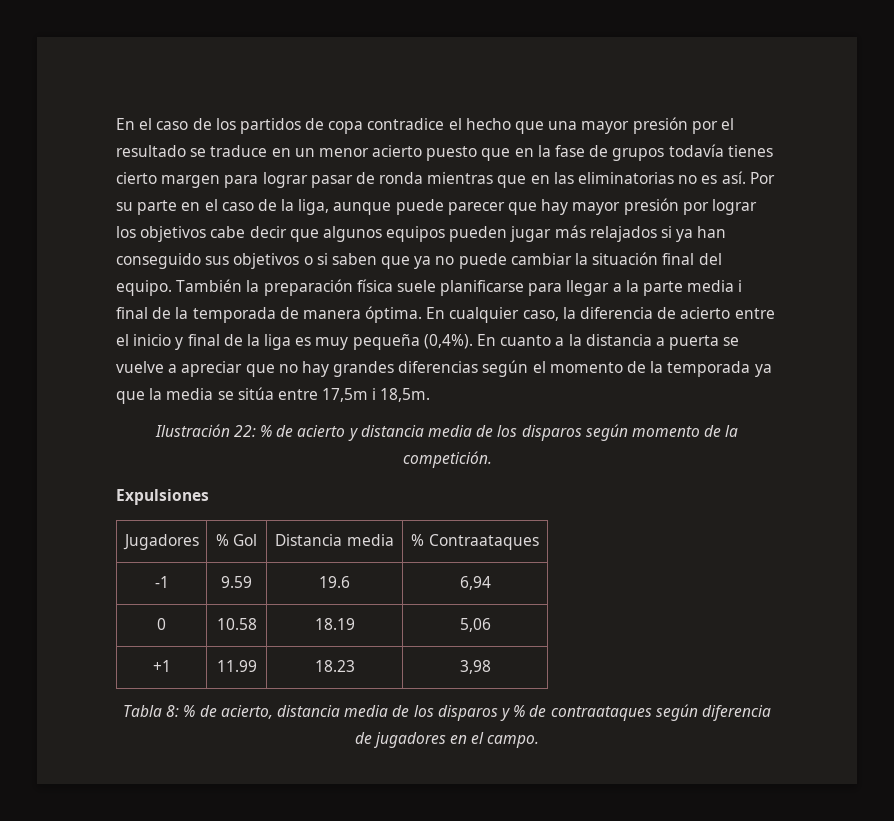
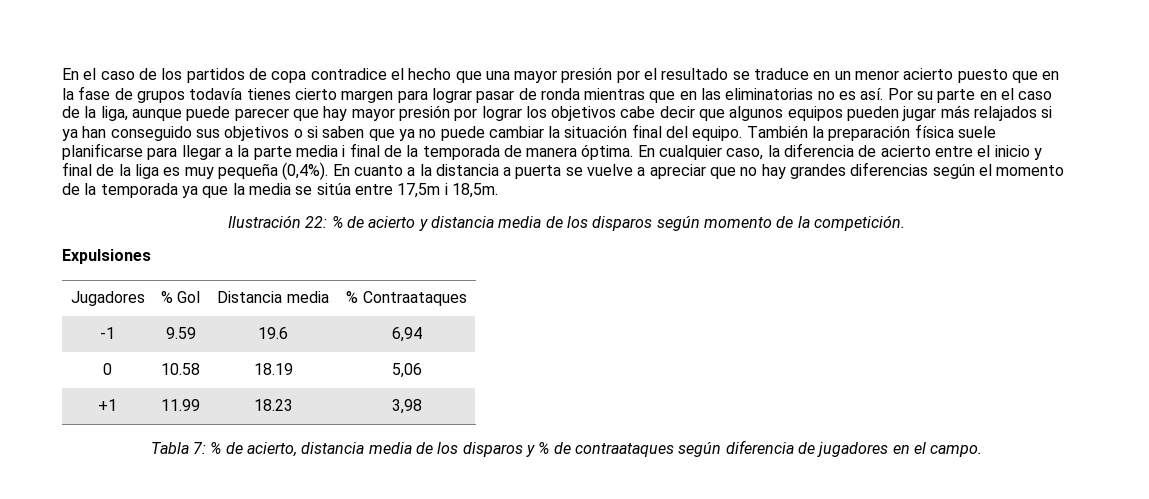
- Tabla 8: % de acierto, distancia media de los disparos y % de contraataques según diferencia de jugadores en el campo.
+ Tabla 7: % de acierto, distancia media de los disparos y % de contraataques según diferencia de jugadores en el campo.

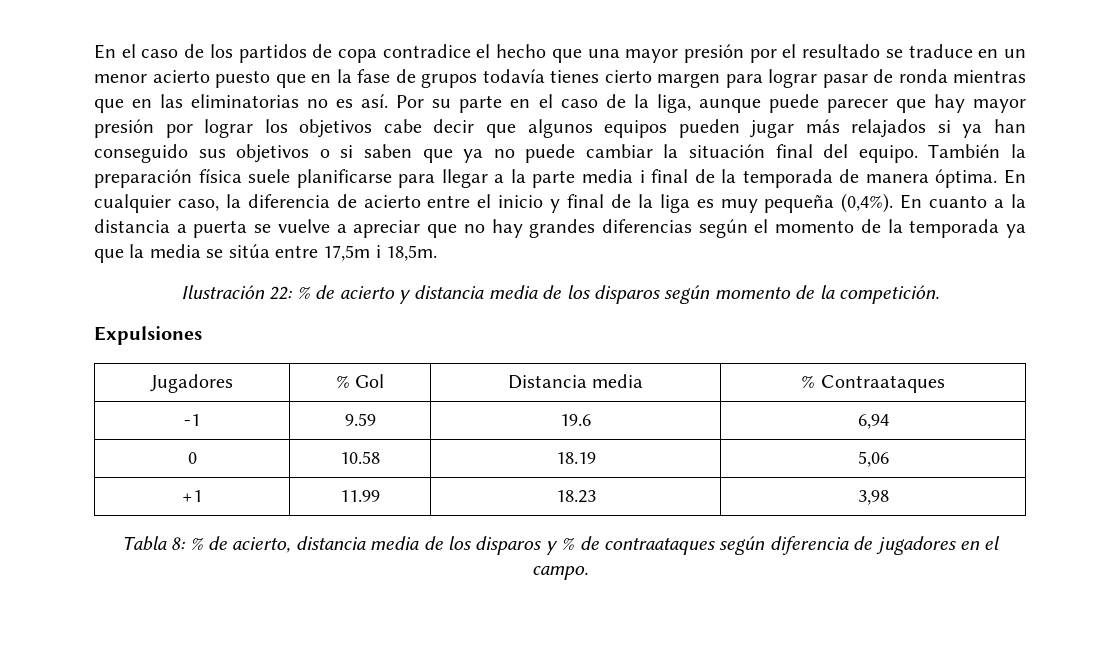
- Tabla 7: % de acierto, distancia media de los disparos y % de contraataques según diferencia de jugadores en el campo.
+ Tabla 8: % de acierto, distancia media de los disparos y % de contraataques según diferencia de jugadores en el campo.

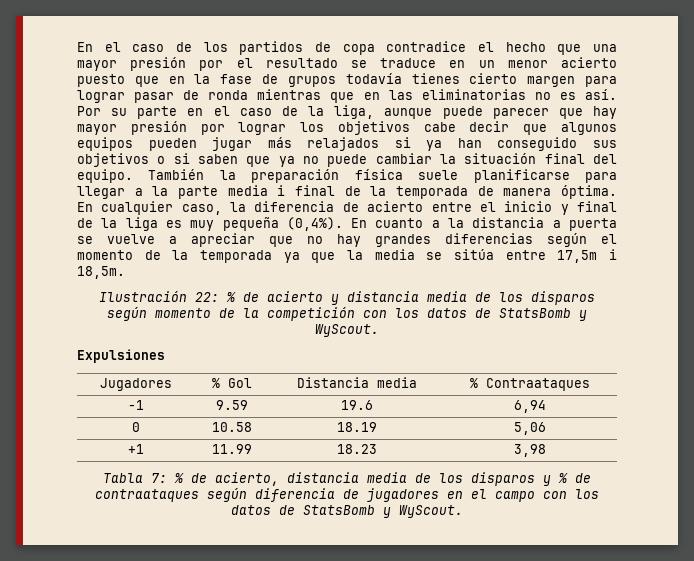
- Ilustración 22: % de acierto y distancia media de los disparos según momento de la competición.
+ Ilustración 22: % de acierto y distancia media de los disparos según momento de la competición con los datos de StatsBomb y WyScout.
- Tabla 8: % de acierto, distancia media de los disparos y % de contraataques según diferencia de jugadores en el campo.
+ Tabla 7: % de acierto, distancia media de los disparos y % de contraataques según diferencia de jugadores en el campo con los datos de StatsBomb y WyScout.

